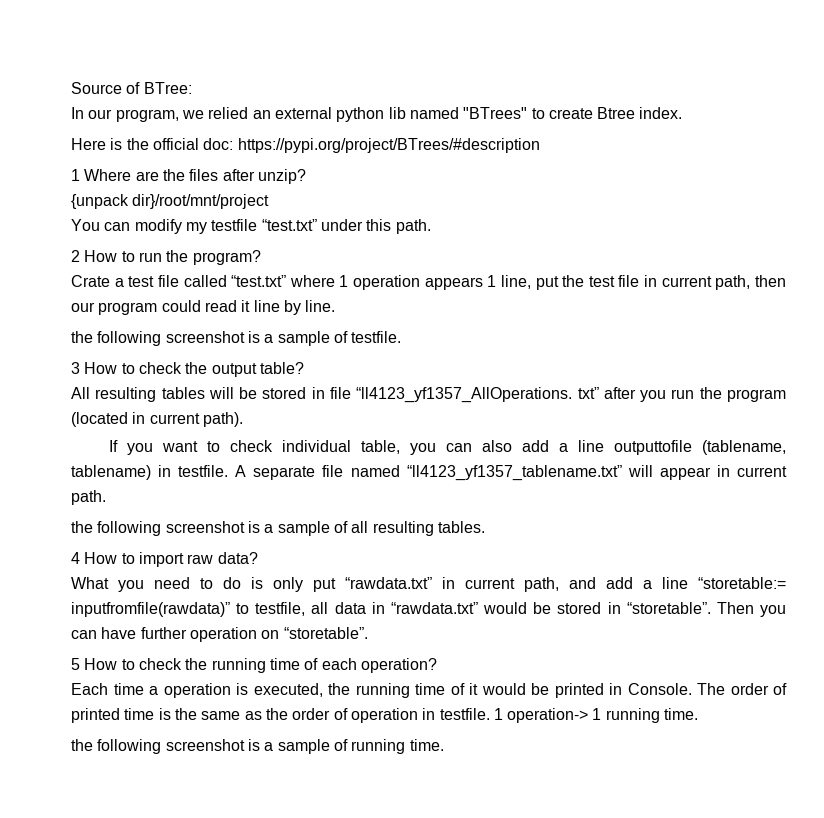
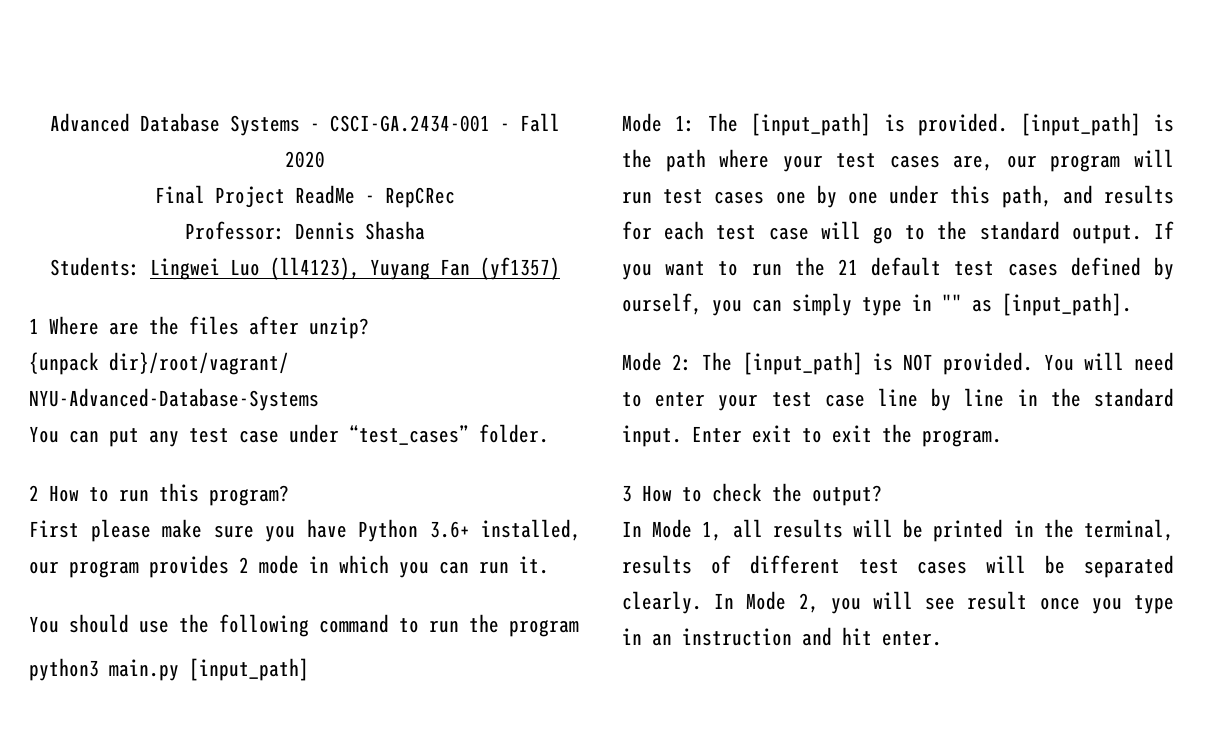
- Source of BTree:
- In our program, we relied an external python lib named "BTrees" to create Btree index.
- Here is the official doc: https://pypi.org/project/BTrees/#description
+ Advanced Database Systems - CSCI-GA.2434-001 - Fall 2020
+ Final Project ReadMe - RepCRec
+ Professor: Dennis Shasha
+ Students: Lingwei Luo (ll4123), Yuyang Fan (yf1357)
- {unpack dir}/root/mnt/project
+ {unpack dir}/root/vagrant/ NYU-Advanced-Database-Systems
- You can modify my testfile “test.txt” under this path.
+ You can put any test case under “test_cases” folder.
- 2 How to run the program?
+ 2 How to run this program?
- Crate a test file called “test.txt” where 1 operation appears 1 line, put the test file in current path, then our program could read it line by line.
- the following screenshot is a sample of testfile.
+ First please make sure you have Python 3.6+ installed, our program provides 2 mode in which you can run it.
+ You should use the following command to run the program
+ python3 main.py [input_path]
+ Mode 1: The [input_path] is provided. [input_path] is the path where your test cases are, our program will run test cases one by one under this path, and results for each test case will go to the standard output. If you want to run the 21 default test cases defined by ourself, you can simply type in "" as [input_path].
+ Mode 2: The [input_path] is NOT provided. You will need to enter your test case line by line in the standard input. Enter exit to exit the program.
- 3 How to check the output table?
- All resulting tables will be stored in file “ll4123_yf1357_AllOperations. txt” after you run the program (located in current path).
- If you want to check individual table, you can also add a line outputtofile (tablename, tablename) in testfile. A separate file named “ll4123_yf1357_tablename.txt” will appear in current path.
- the following screenshot is a sample of all resulting tables.
- 4 How to import raw data?
- What you need to do is only put “rawdata.txt” in current path, and add a line “storetable:= inputfromfile(rawdata)” to testfile, all data in “rawdata.txt” would be stored in “storetable”. Then you can have further operation on “storetable”.
- 5 How to check the running time of each operation?
- Each time a operation is executed, the running time of it would be printed in Console. The order of printed time is the same as the order of operation in testfile. 1 operation-> 1 running time.
- the following screenshot is a sample of running time.
+ 3 How to check the output?
+ In Mode 1, all results will be printed in the terminal, results of different test cases will be separated clearly. In Mode 2, you will see result once you type in an instruction and hit enter.

